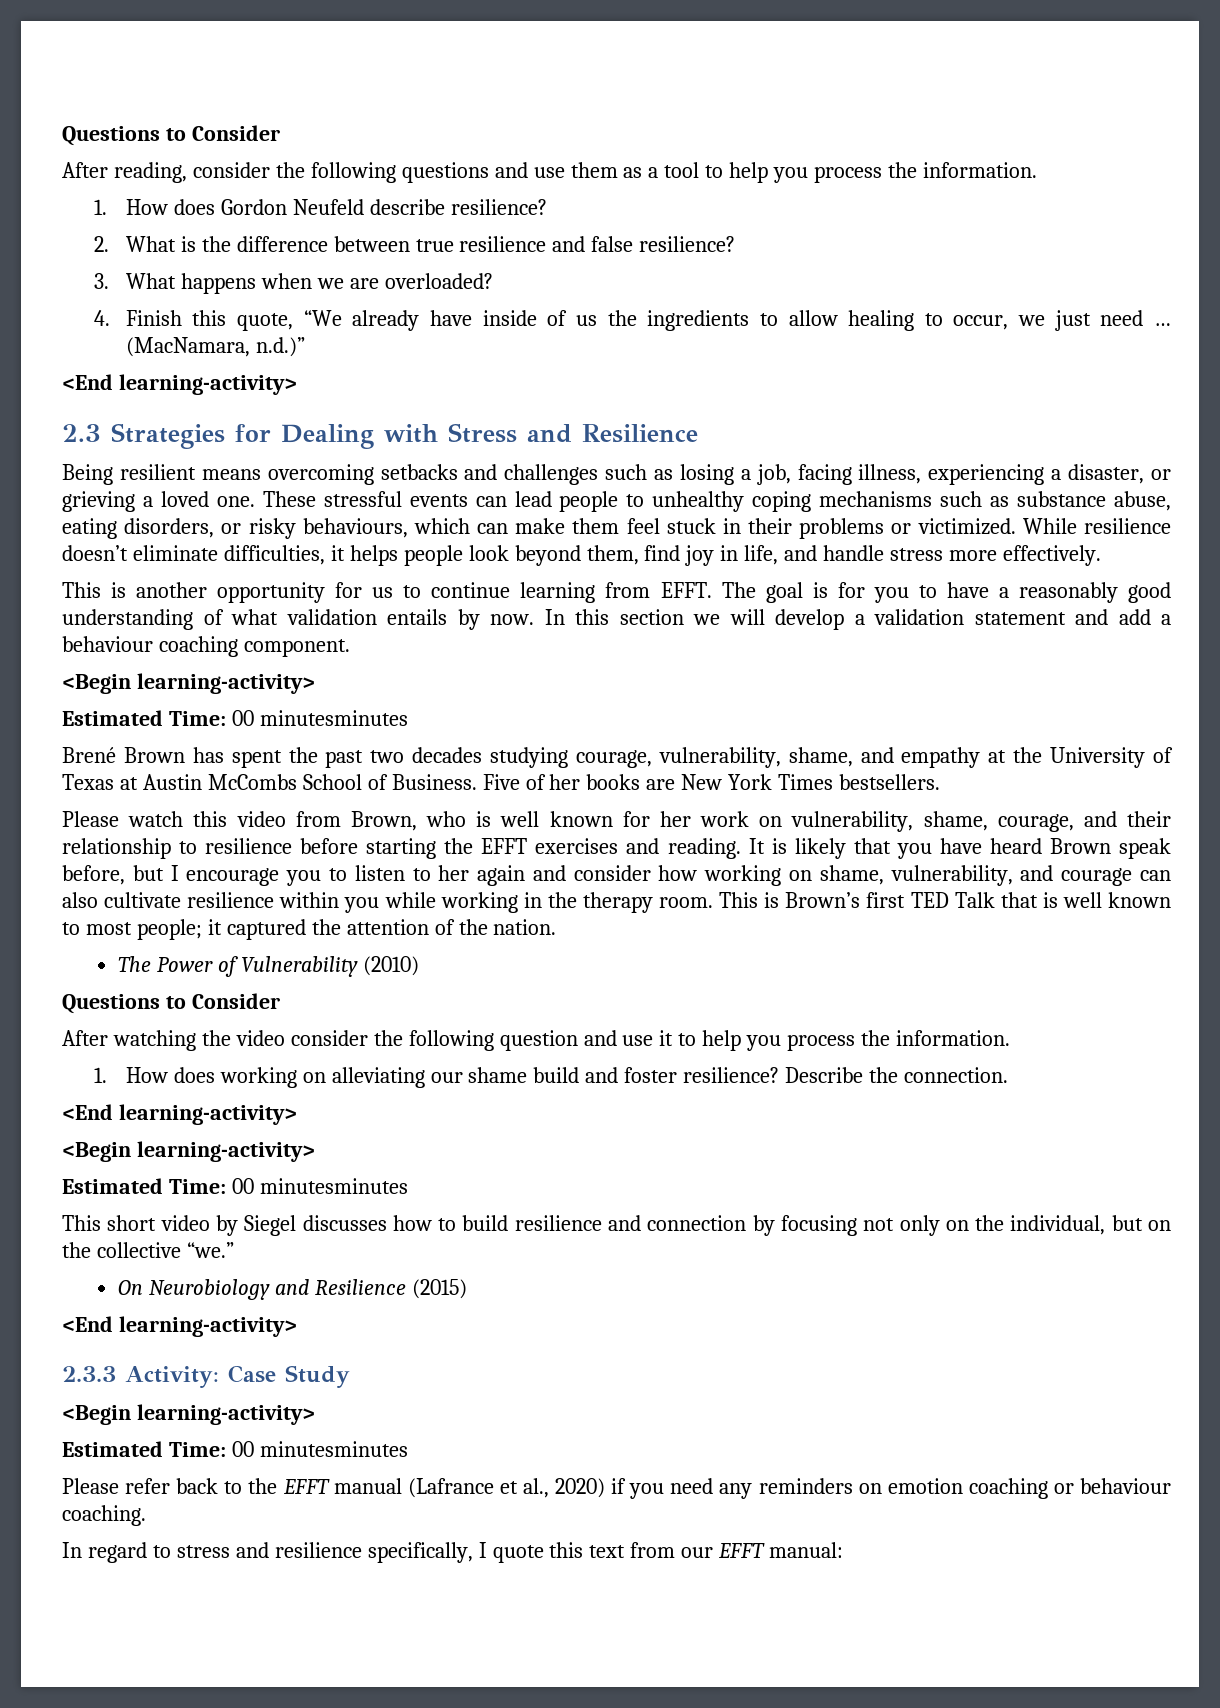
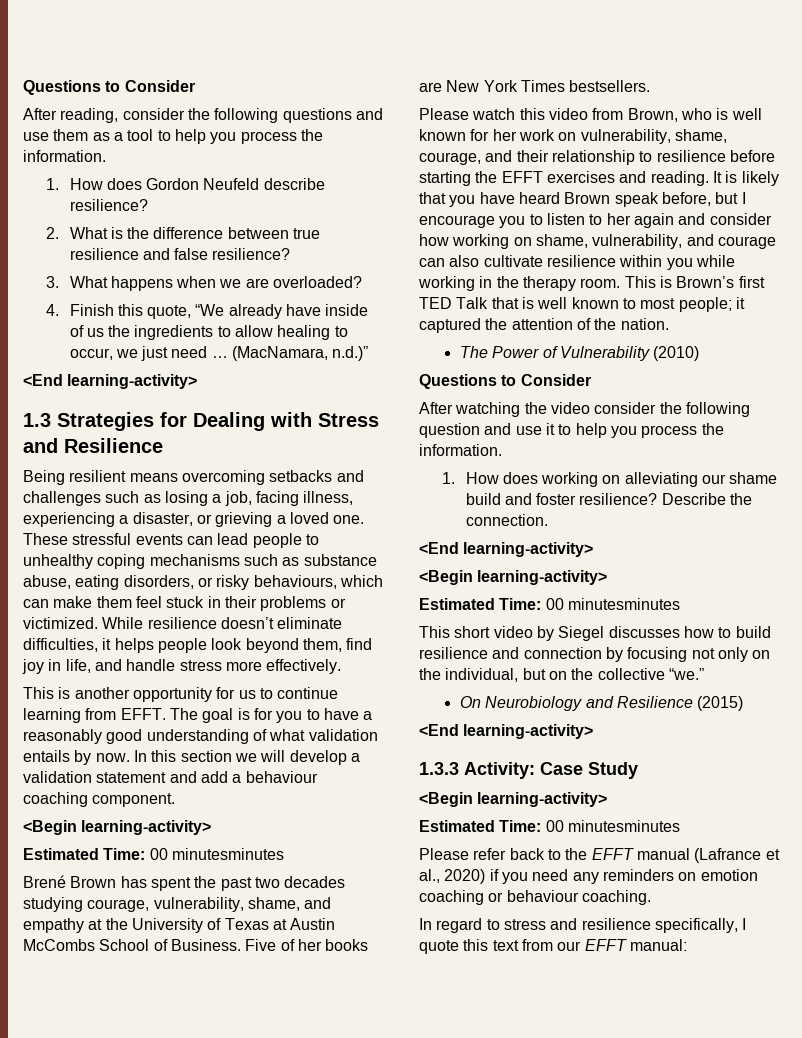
- 2.3 Strategies for Dealing with Stress and Resilience
+ 1.3 Strategies for Dealing with Stress and Resilience
- 2.3.3 Activity: Case Study
+ 1.3.3 Activity: Case Study

